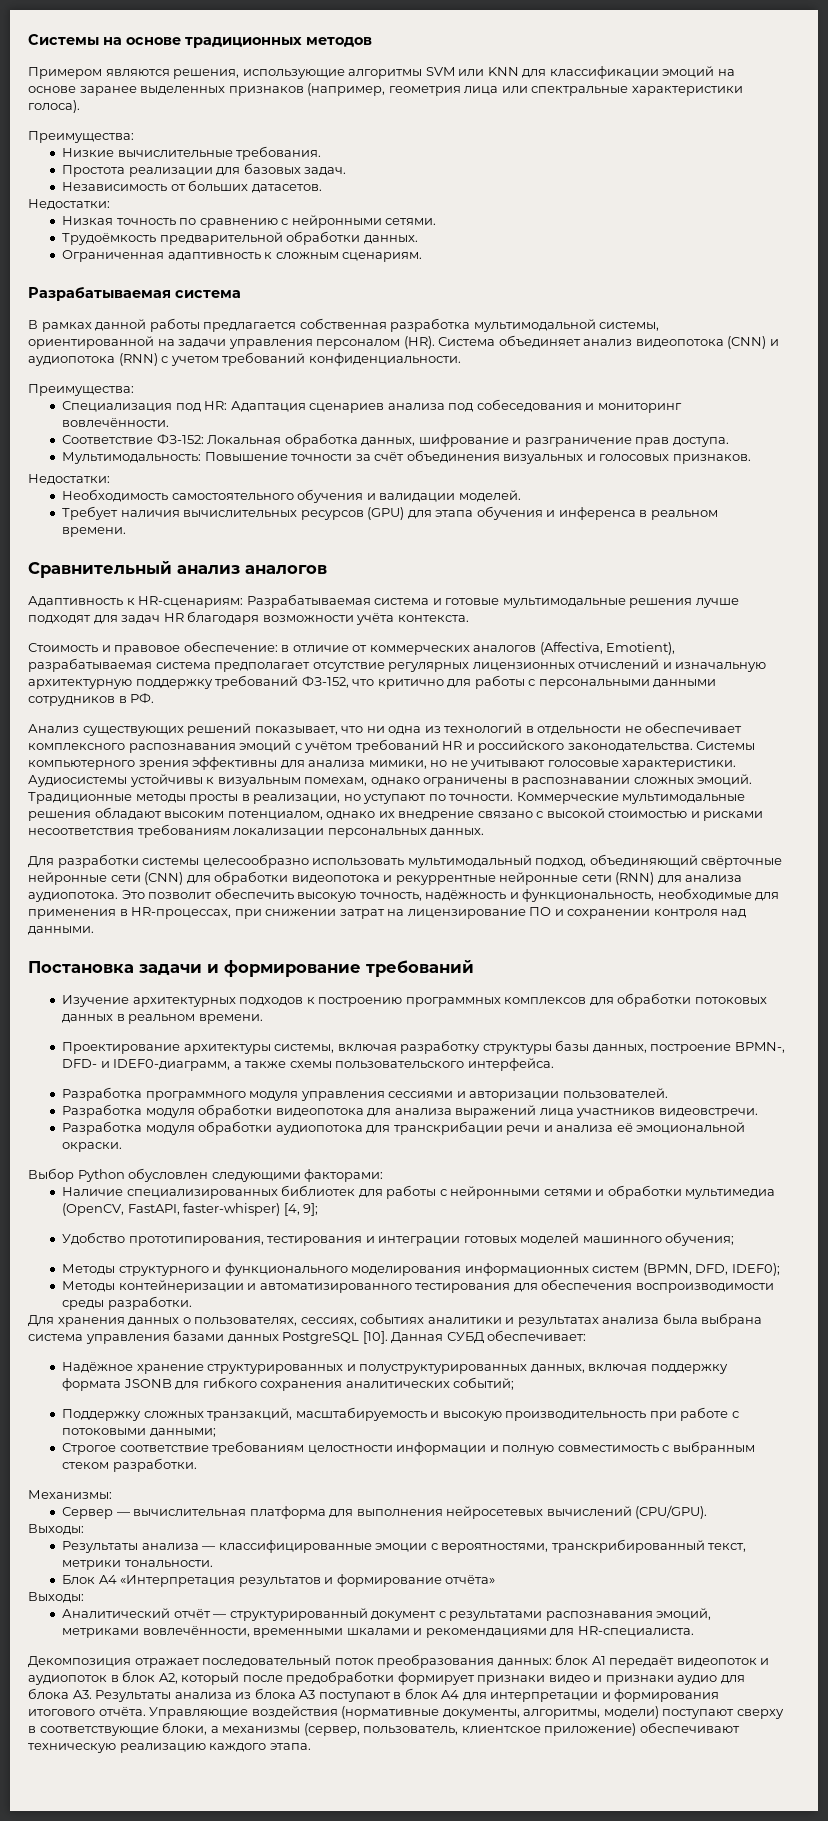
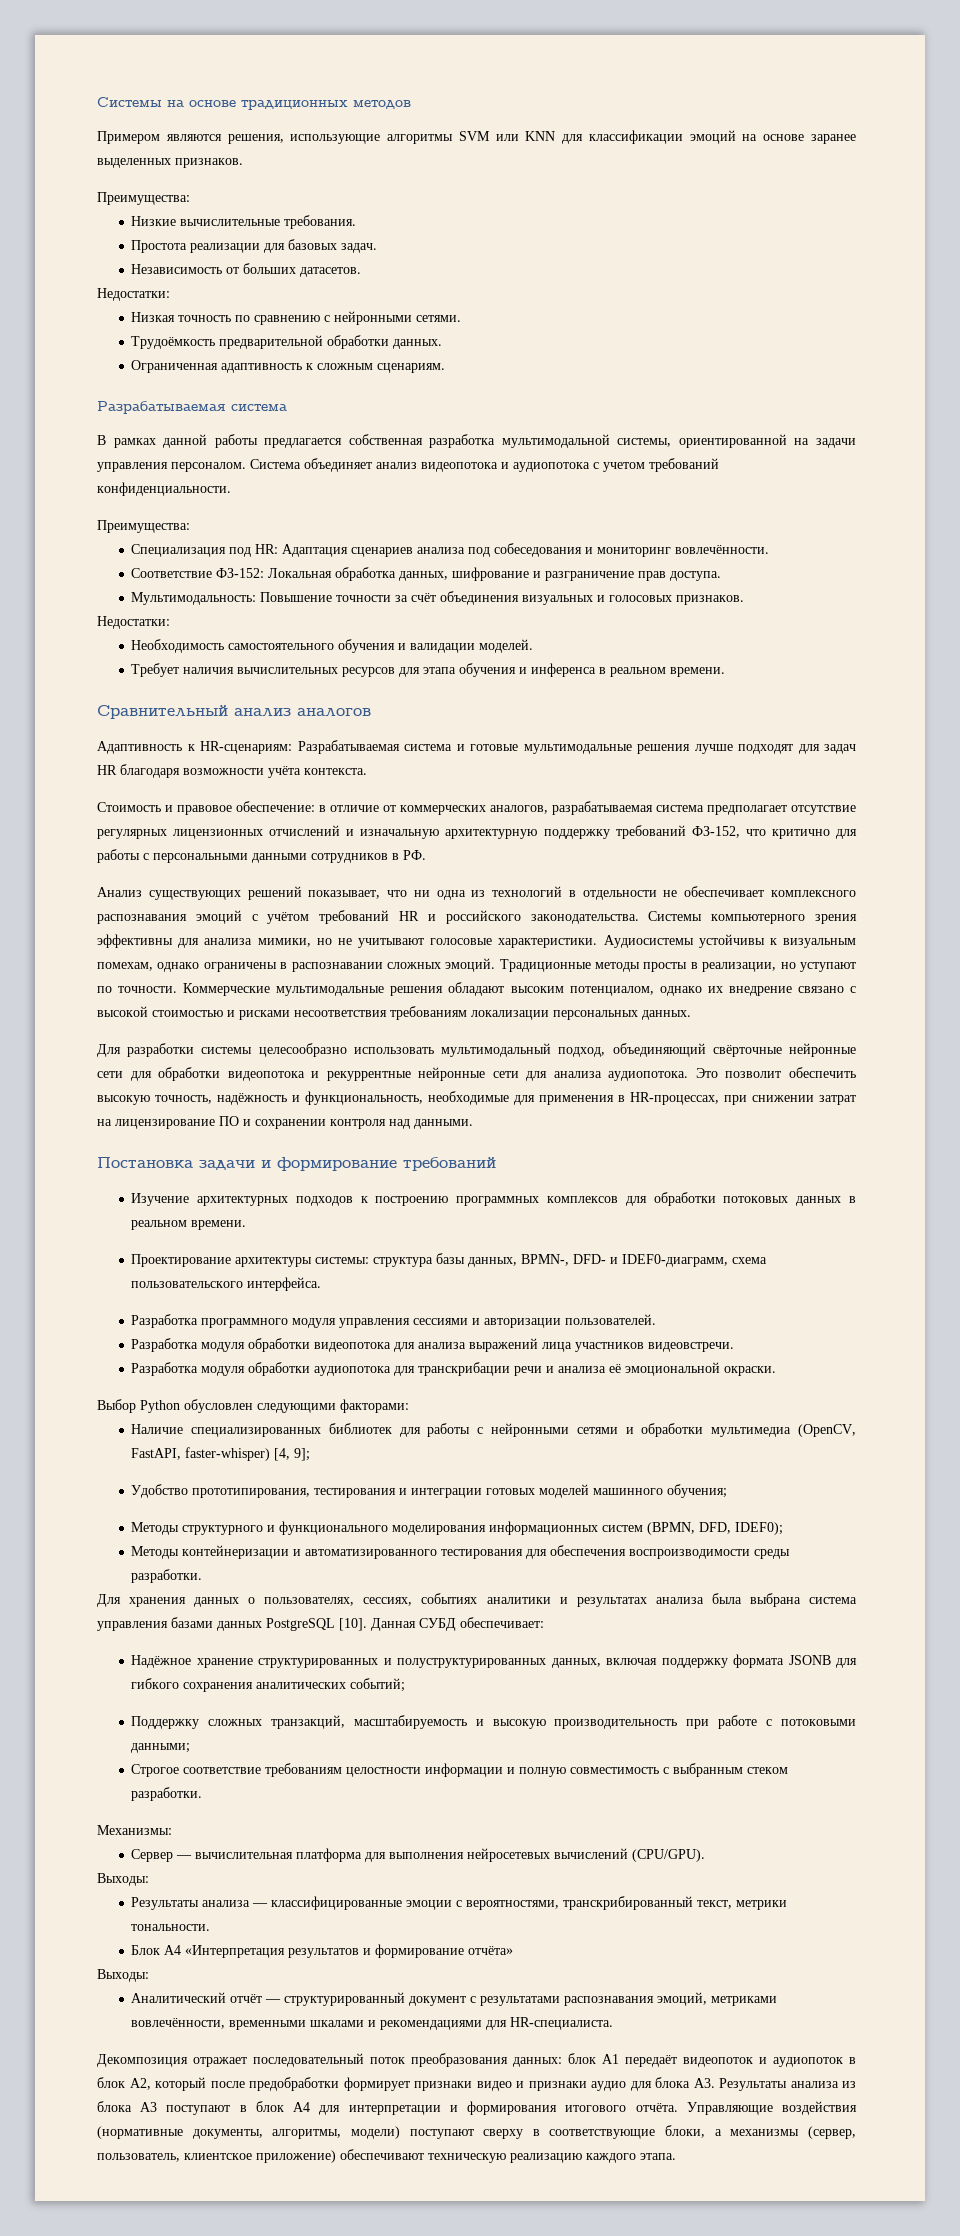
- Примером являются решения, использующие алгоритмы SVM или KNN для классификации эмоций на основе заранее выделенных признаков (например, геометрия лица или спектральные характеристики голоса).
+ Примером являются решения, использующие алгоритмы SVM или KNN для классификации эмоций на основе заранее выделенных признаков.
- В рамках данной работы предлагается собственная разработка мультимодальной системы, ориентированной на задачи управления персоналом (HR). Система объединяет анализ видеопотока (CNN) и аудиопотока (RNN) с учетом требований конфиденциальности.
+ В рамках данной работы предлагается собственная разработка мультимодальной системы, ориентированной на задачи управления персоналом. Система объединяет анализ видеопотока и аудиопотока с учетом требований конфиденциальности.
- Требует наличия вычислительных ресурсов (GPU) для этапа обучения и инференса в реальном времени.
+ Требует наличия вычислительных ресурсов для этапа обучения и инференса в реальном времени.
- Стоимость и правовое обеспечение: в отличие от коммерческих аналогов (Affectiva, Emotient), разрабатываемая система предполагает отсутствие регулярных лицензионных отчислений и изначальную архитектурную поддержку требований ФЗ-152, что критично для работы с персональными данными сотрудников в РФ.
+ Стоимость и правовое обеспечение: в отличие от коммерческих аналогов, разрабатываемая система предполагает отсутствие регулярных лицензионных отчислений и изначальную архитектурную поддержку требований ФЗ-152, что критично для работы с персональными данными сотрудников в РФ.
- Для разработки системы целесообразно использовать мультимодальный подход, объединяющий свёрточные нейронные сети (CNN) для обработки видеопотока и рекуррентные нейронные сети (RNN) для анализа аудиопотока.
+ Для разработки системы целесообразно использовать мультимодальный подход, объединяющий свёрточные нейронные сети для обработки видеопотока и рекуррентные нейронные сети для анализа аудиопотока.
- Проектирование архитектуры системы, включая разработку структуры базы данных, построение BPMN-, DFD- и IDEF0-диаграмм, а также схемы пользовательского интерфейса.
+ Проектирование архитектуры системы: структура базы данных, BPMN-, DFD- и IDEF0-диаграмм, схема пользовательского интерфейса.

